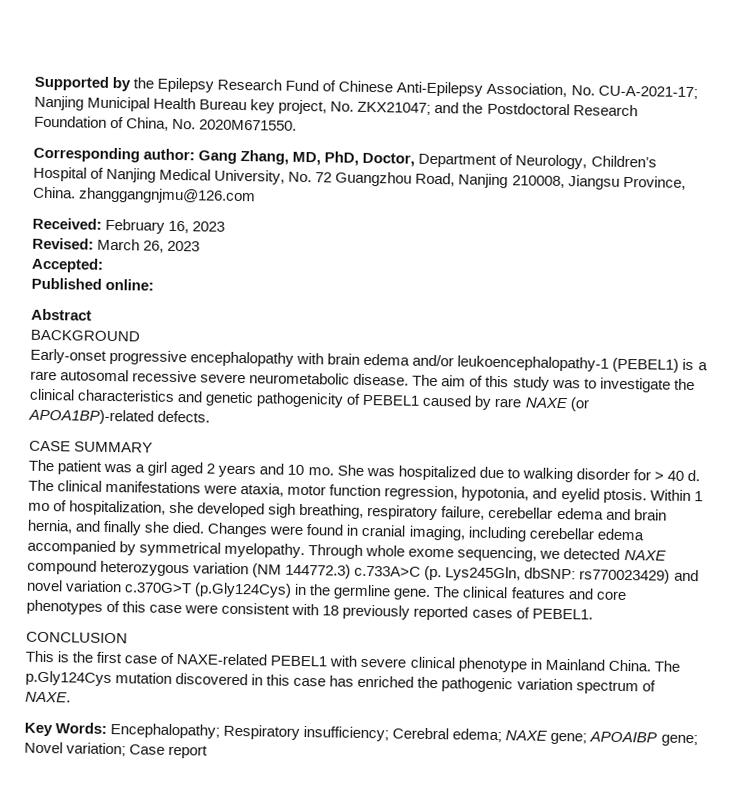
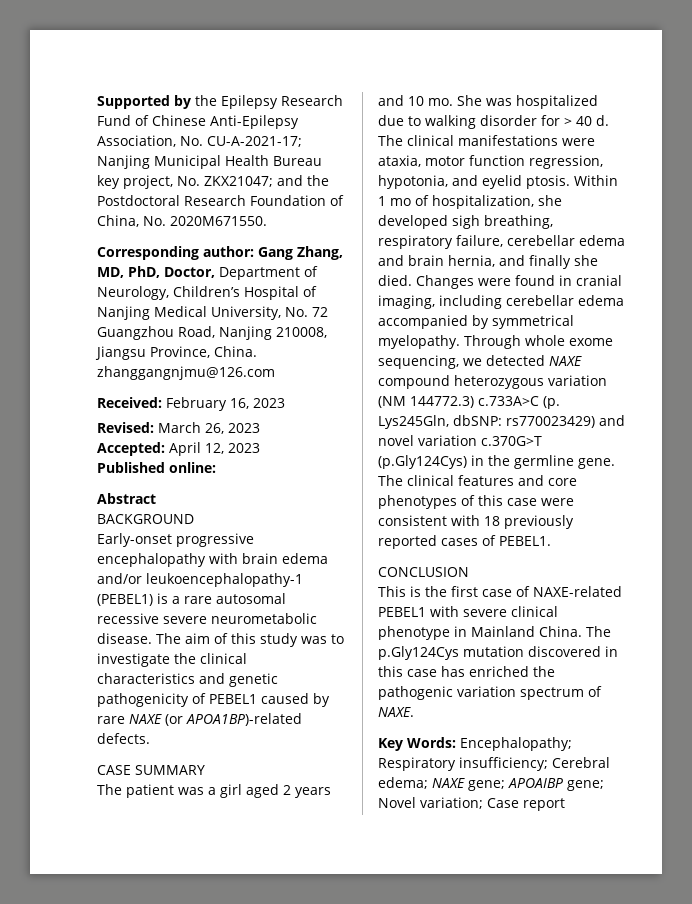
- Accepted:
+ Accepted: April 12, 2023

